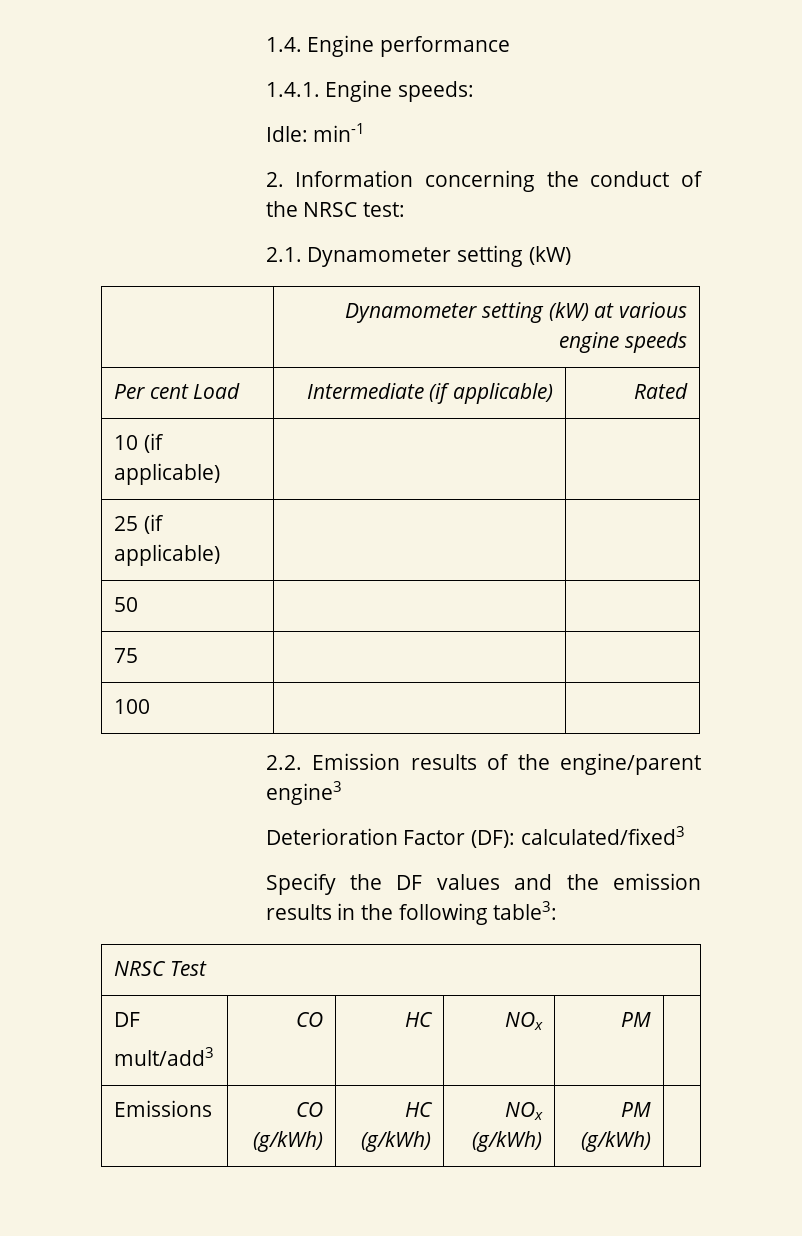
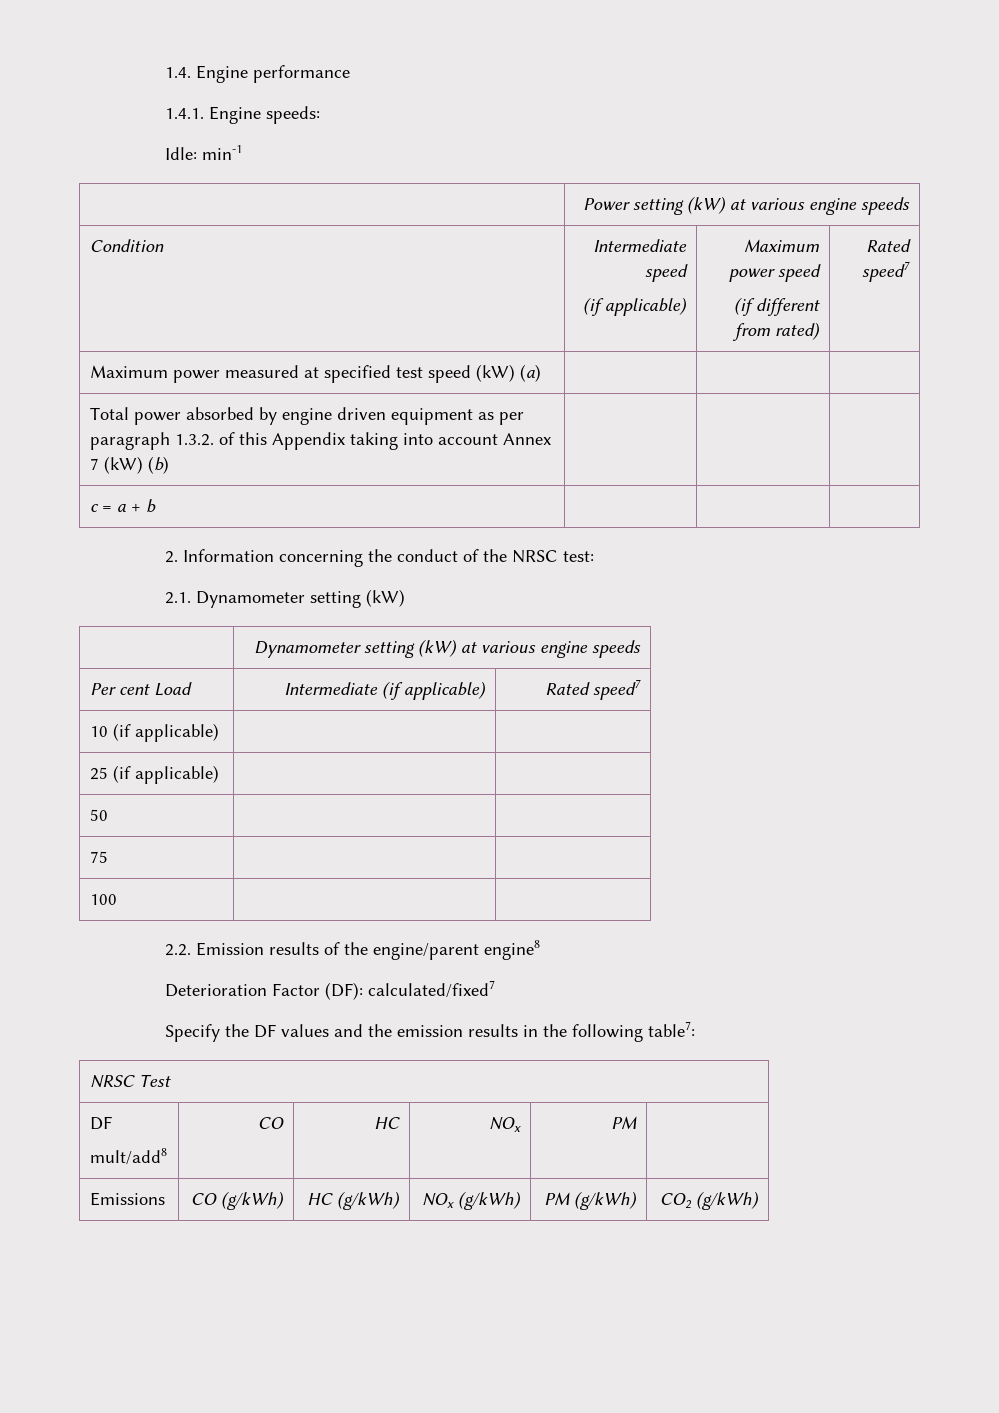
+ | Power setting (kW) at various engine speeds
+ Condition | Intermediate speed
+ (if applicable) | Maximum power speed
+ (if different from rated) | Rated speed7
+ Maximum power measured at specified test speed (kW) (a) | | |
+ Total power absorbed by engine driven equipment as per paragraph 1.3.2. of this Appendix taking into account Annex 7 (kW) (b) | | |
+ c = a + b | | |
- Per cent Load | Intermediate (if applicable) | Rated
+ Per cent Load | Intermediate (if applicable) | Rated speed7
- 2.2. Emission results of the engine/parent engine3
+ 2.2. Emission results of the engine/parent engine8
- Deterioration Factor (DF): calculated/fixed3
+ Deterioration Factor (DF): calculated/fixed7
- Specify the DF values and the emission results in the following table3:
+ Specify the DF values and the emission results in the following table7:
  NRSC Test
  DF
- mult/add3 | CO | HC | NOx | PM |
+ mult/add8 | CO | HC | NOx | PM |
- Emissions | CO (g/kWh) | HC (g/kWh) | NOx (g/kWh) | PM (g/kWh) |
+ Emissions | CO (g/kWh) | HC (g/kWh) | NOx (g/kWh) | PM (g/kWh) | CO2 (g/kWh)

